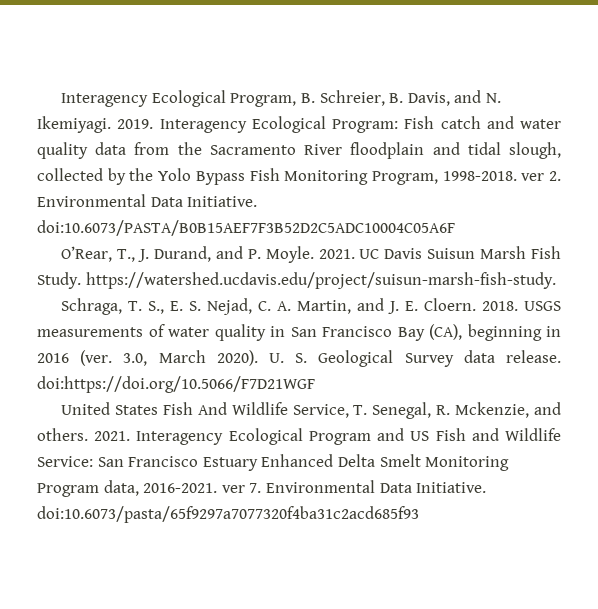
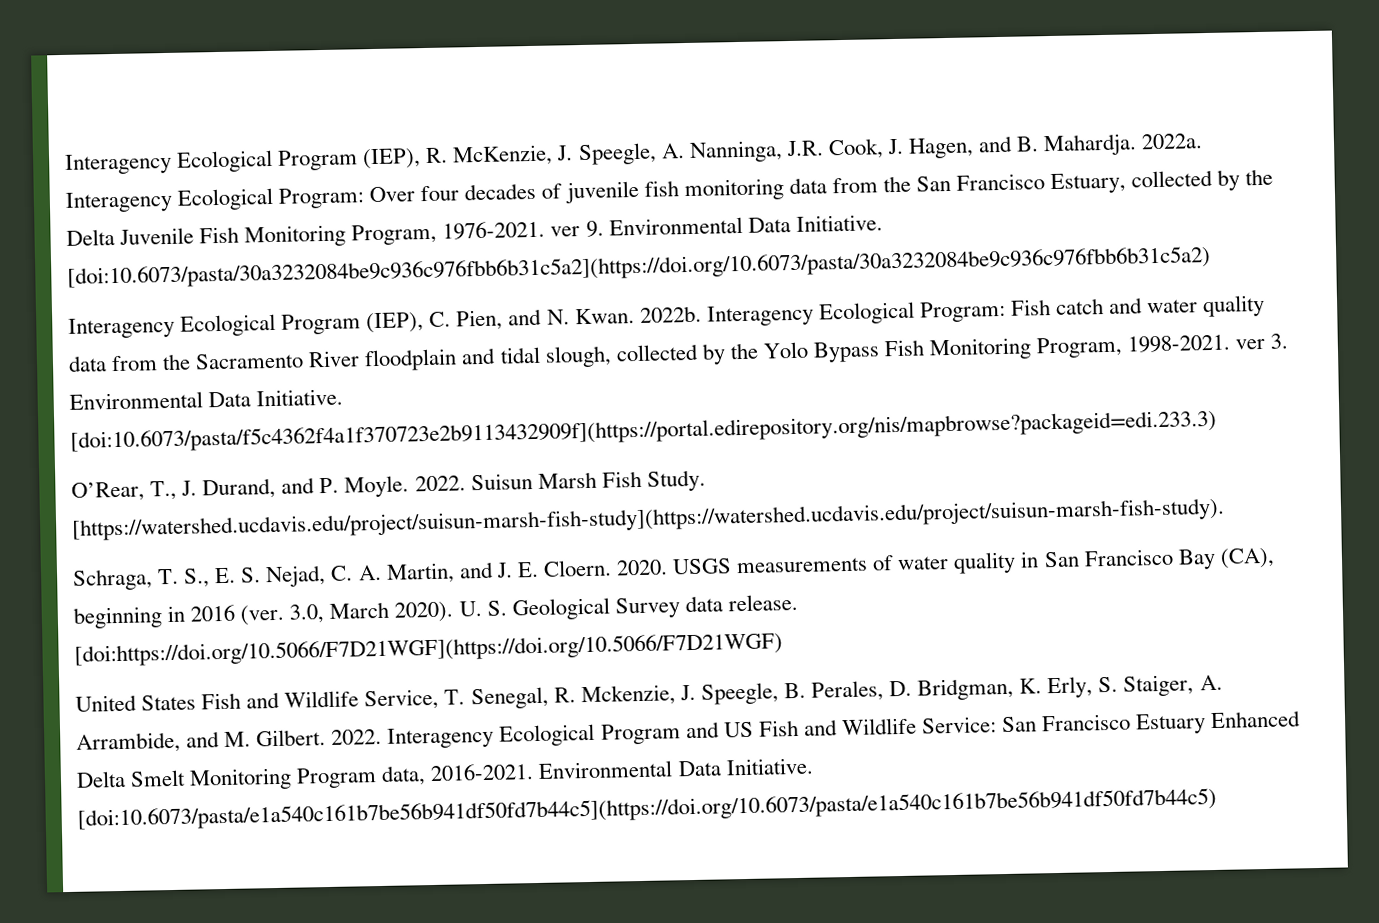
- Interagency Ecological Program, B. Schreier, B. Davis, and N. Ikemiyagi. 2019.
+ Interagency Ecological Program (IEP), R. McKenzie, J. Speegle, A. Nanninga, J.R. Cook, J. Hagen, and B. Mahardja. 2022a. Interagency Ecological Program: Over four decades of juvenile fish monitoring data from the San Francisco Estuary, collected by the Delta Juvenile Fish Monitoring Program, 1976-2021. ver 9. Environmental Data Initiative. [doi:10.6073/pasta/30a3232084be9c936c976fbb6b31c5a2](https://doi.org/10.6073/pasta/30a3232084be9c936c976fbb6b31c5a2)
+ Interagency Ecological Program (IEP), C. Pien, and N. Kwan. 2022b.
- Interagency Ecological Program: Fish catch and water quality data from the Sacramento River floodplain and tidal slough, collected by the Yolo Bypass Fish Monitoring Program, 1998-2018. ver 2. Environmental Data Initiative. doi:10.6073/PASTA/B0B15AEF7F3B52D2C5ADC10004C05A6F
+ Interagency Ecological Program: Fish catch and water quality data from the Sacramento River floodplain and tidal slough, collected by the Yolo Bypass Fish Monitoring Program, 1998-2021. ver 3. Environmental Data Initiative. [doi:10.6073/pasta/f5c4362f4a1f370723e2b9113432909f](https://portal.edirepository.org/nis/mapbrowse?packageid=edi.233.3)
- 2021. UC Davis Suisun Marsh Fish Study. https://watershed.ucdavis.edu/project/suisun-marsh-fish-study.
+ 2022. Suisun Marsh Fish Study. [https://watershed.ucdavis.edu/project/suisun-marsh-fish-study](https://watershed.ucdavis.edu/project/suisun-marsh-fish-study).
- 2018.
+ 2020.
- U. S. Geological Survey data release. doi:https://doi.org/10.5066/F7D21WGF
+ U. S. Geological Survey data release. [doi:https://doi.org/10.5066/F7D21WGF](https://doi.org/10.5066/F7D21WGF)
- United States Fish And Wildlife Service, T. Senegal, R. Mckenzie, and others. 2021.
+ United States Fish and Wildlife Service, T. Senegal, R. Mckenzie, J. Speegle, B. Perales, D. Bridgman, K. Erly, S. Staiger, A. Arrambide, and M. Gilbert. 2022.
- Interagency Ecological Program and US Fish and Wildlife Service: San Francisco Estuary Enhanced Delta Smelt Monitoring Program data, 2016-2021. ver 7. Environmental Data Initiative. doi:10.6073/pasta/65f9297a7077320f4ba31c2acd685f93
+ Interagency Ecological Program and US Fish and Wildlife Service: San Francisco Estuary Enhanced Delta Smelt Monitoring Program data, 2016-2021. Environmental Data Initiative. [doi:10.6073/pasta/e1a540c161b7be56b941df50fd7b44c5](https://doi.org/10.6073/pasta/e1a540c161b7be56b941df50fd7b44c5)

